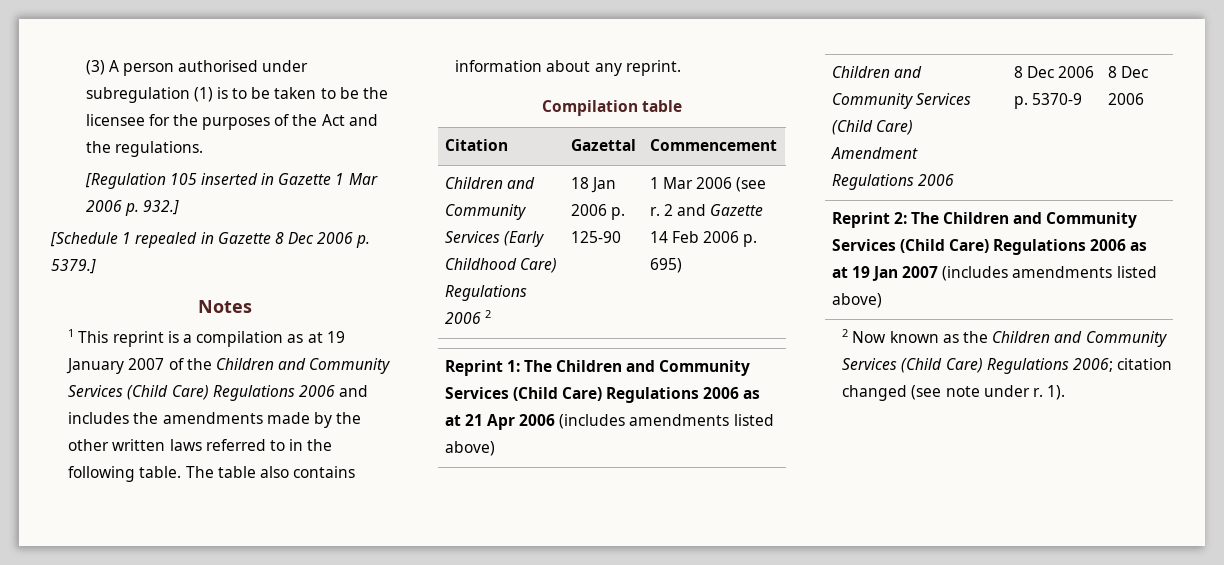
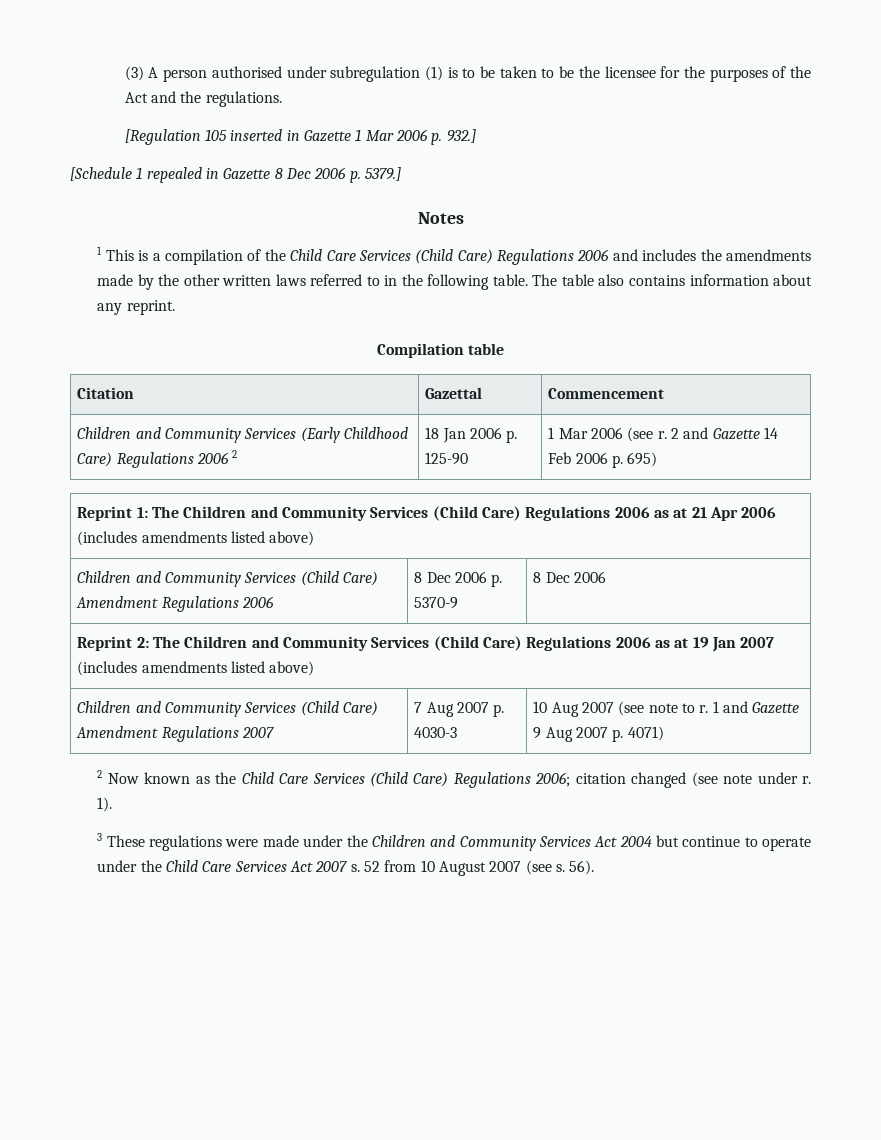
- 1 This reprint is a compilation as at 19 January 2007 of the Children and Community Services (Child Care) Regulations 2006 and includes the amendments made by the other written laws referred to in the following table.
+ 1 This is a compilation of the Child Care Services (Child Care) Regulations 2006 and includes the amendments made by the other written laws referred to in the following table.
+ Children and Community Services (Child Care) Amendment Regulations 2007 | 7 Aug 2007 p. 4030-3 | 10 Aug 2007 (see note to r. 1 and Gazette 9 Aug 2007 p. 4071)
- 2 Now known as the Children and Community Services (Child Care) Regulations 2006; citation changed (see note under r.
+ 2 Now known as the Child Care Services (Child Care) Regulations 2006; citation changed (see note under r.
+ 3 These regulations were made under the Children and Community Services Act 2004 but continue to operate under the Child Care Services Act 2007 s. 52 from 10 August 2007 (see s. 56).

